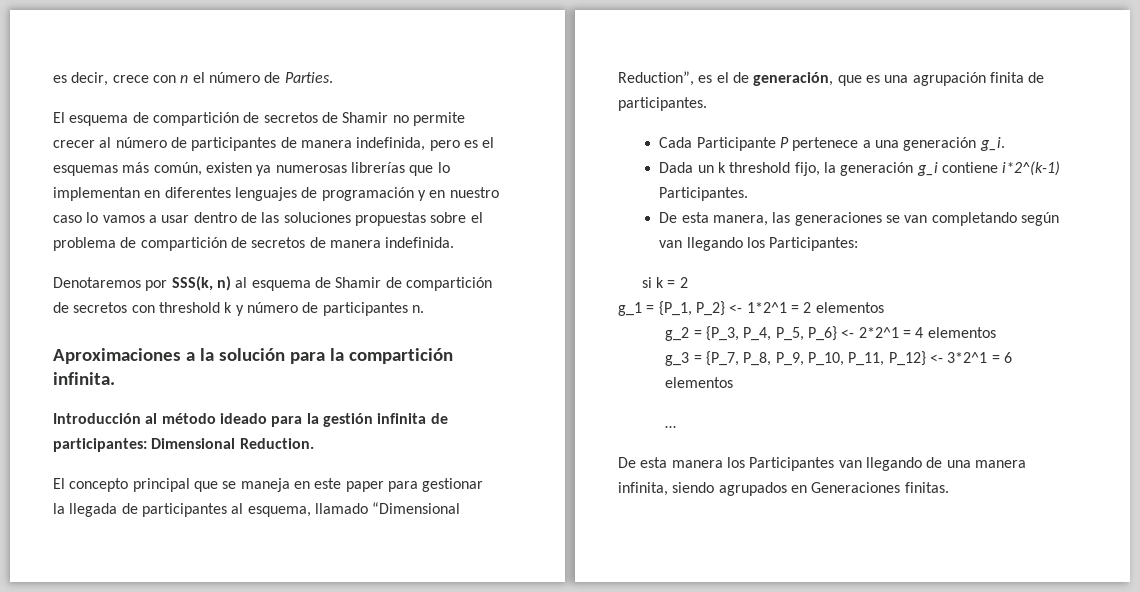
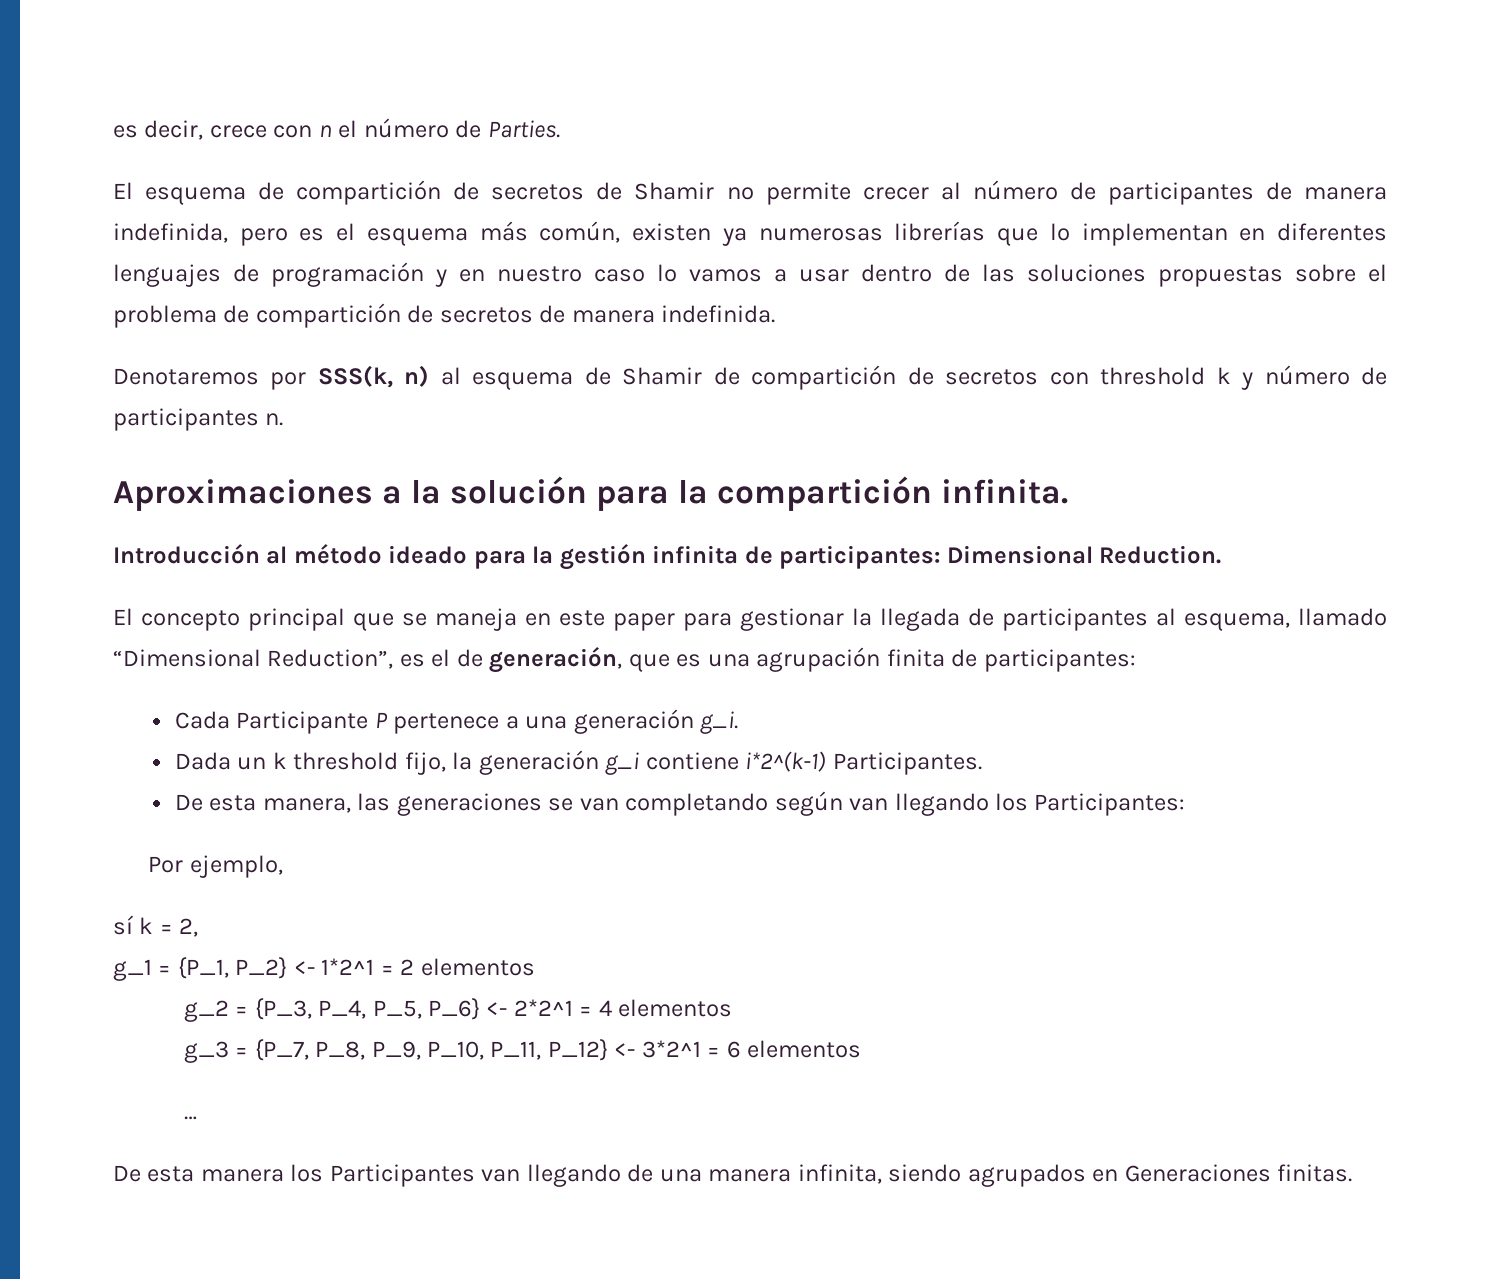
- El esquema de compartición de secretos de Shamir no permite crecer al número de participantes de manera indefinida, pero es el esquemas más común, existen ya numerosas librerías que lo implementan en diferentes lenguajes de programación y en nuestro caso lo vamos a usar dentro de las soluciones propuestas sobre el problema de compartición de secretos de manera indefinida.
+ El esquema de compartición de secretos de Shamir no permite crecer al número de participantes de manera indefinida, pero es el esquema más común, existen ya numerosas librerías que lo implementan en diferentes lenguajes de programación y en nuestro caso lo vamos a usar dentro de las soluciones propuestas sobre el problema de compartición de secretos de manera indefinida.
- El concepto principal que se maneja en este paper para gestionar la llegada de participantes al esquema, llamado “Dimensional Reduction”, es el de generación, que es una agrupación finita de participantes.
+ El concepto principal que se maneja en este paper para gestionar la llegada de participantes al esquema, llamado “Dimensional Reduction”, es el de generación, que es una agrupación finita de participantes:
- si k = 2
+ Por ejemplo,
+ sí k = 2,

